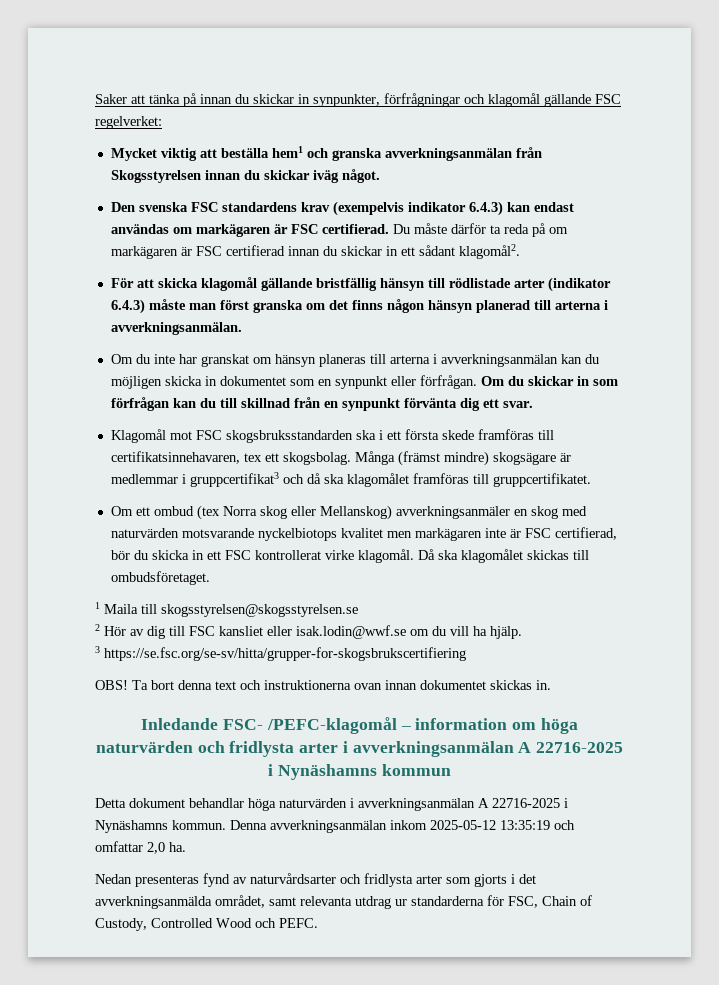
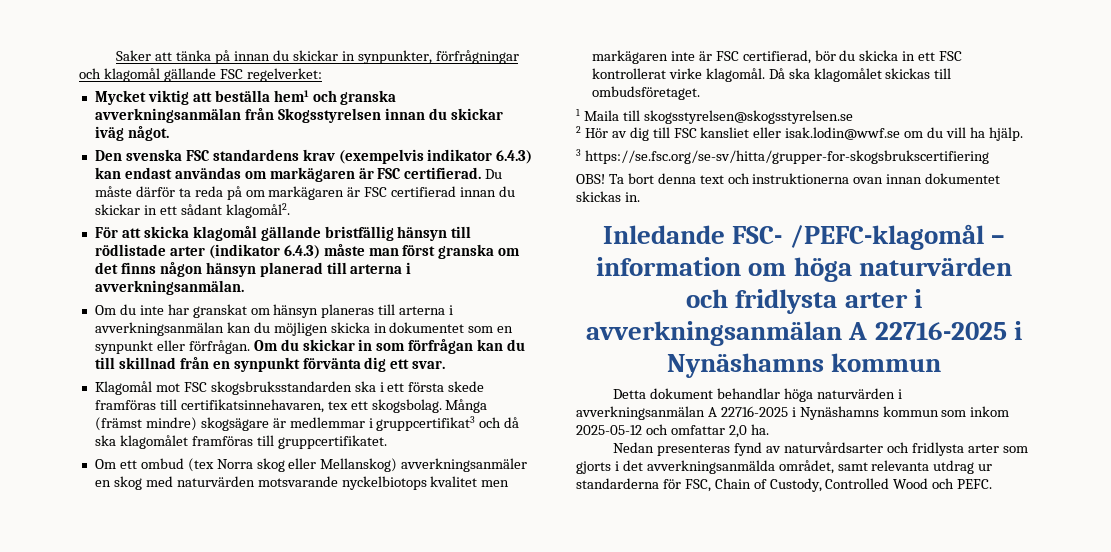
- Detta dokument behandlar höga naturvärden i avverkningsanmälan A 22716-2025 i Nynäshamns kommun. Denna avverkningsanmälan inkom 2025-05-12 13:35:19 och omfattar 2,0 ha.
+ Detta dokument behandlar höga naturvärden i avverkningsanmälan A 22716-2025 i Nynäshamns kommun som inkom 2025-05-12 och omfattar 2,0 ha.

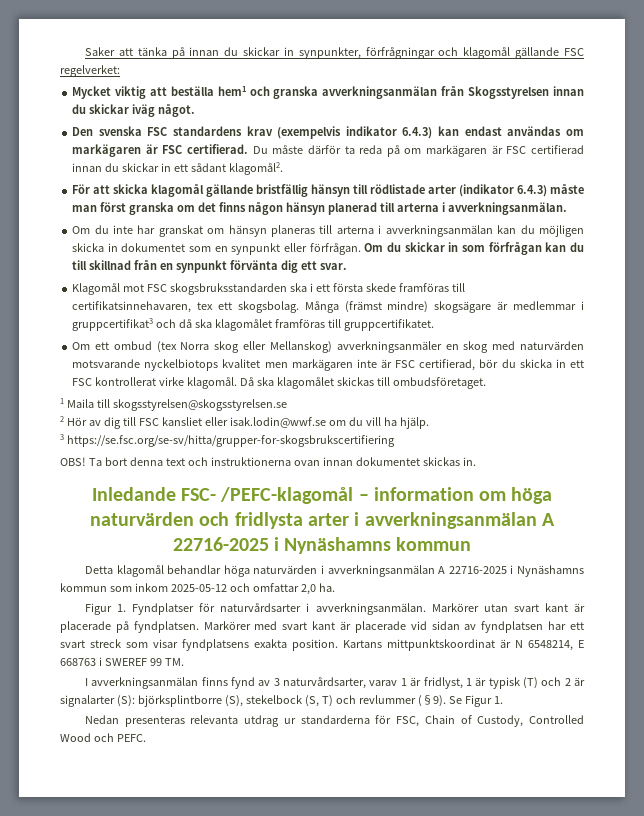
- Detta dokument behandlar höga naturvärden i avverkningsanmälan A 22716-2025 i Nynäshamns kommun som inkom 2025-05-12 och omfattar 2,0 ha.
+ Detta klagomål behandlar höga naturvärden i avverkningsanmälan A 22716-2025 i Nynäshamns kommun som inkom 2025-05-12 och omfattar 2,0 ha.
- Nedan presenteras fynd av naturvårdsarter och fridlysta arter som gjorts i det avverkningsanmälda området, samt relevanta utdrag ur standarderna för FSC, Chain of Custody, Controlled Wood och PEFC.
+ Figur 1. Fyndplatser för naturvårdsarter i avverkningsanmälan. Markörer utan svart kant är placerade på fyndplatsen. Markörer med svart kant är placerade vid sidan av fyndplatsen har ett svart streck som visar fyndplatsens exakta position. Kartans mittpunktskoordinat är N 6548214, E 668763 i SWEREF 99 TM.
+ I avverkningsanmälan finns fynd av 3 naturvårdsarter, varav 1 är fridlyst, 1 är typisk (T) och 2 är signalarter (S): björksplintborre (S), stekelbock (S, T) och revlummer (§9). Se Figur 1.
+ Nedan presenteras relevanta utdrag ur standarderna för FSC, Chain of Custody, Controlled Wood och PEFC.

